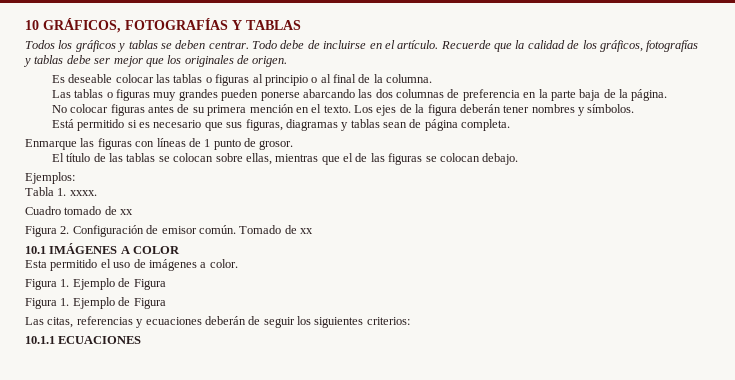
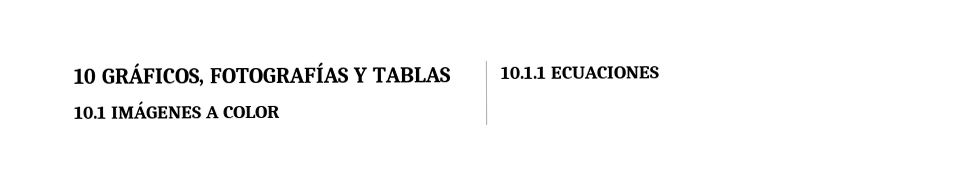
- Todos los gráficos y tablas se deben centrar. Todo debe de incluirse en el artículo. Recuerde que la calidad de los gráficos, fotografías y tablas debe ser mejor que los originales de origen.
- Es deseable colocar las tablas o figuras al principio o al final de la columna.
- Las tablas o figuras muy grandes pueden ponerse abarcando las dos columnas de preferencia en la parte baja de la página.
- No colocar figuras antes de su primera mención en el texto. Los ejes de la figura deberán tener nombres y símbolos.
- Está permitido si es necesario que sus figuras, diagramas y tablas sean de página completa.
- Enmarque las figuras con líneas de 1 punto de grosor.
- El título de las tablas se colocan sobre ellas, mientras que el de las figuras se colocan debajo.
- Ejemplos:
- Tabla 1. xxxx.
- Cuadro tomado de xx
- Figura 2. Configuración de emisor común. Tomado de xx
  10.1 IMÁGENES A COLOR
- Esta permitido el uso de imágenes a color.
- Figura 1. Ejemplo de Figura
- Figura 1. Ejemplo de Figura
- Las citas, referencias y ecuaciones deberán de seguir los siguientes criterios:

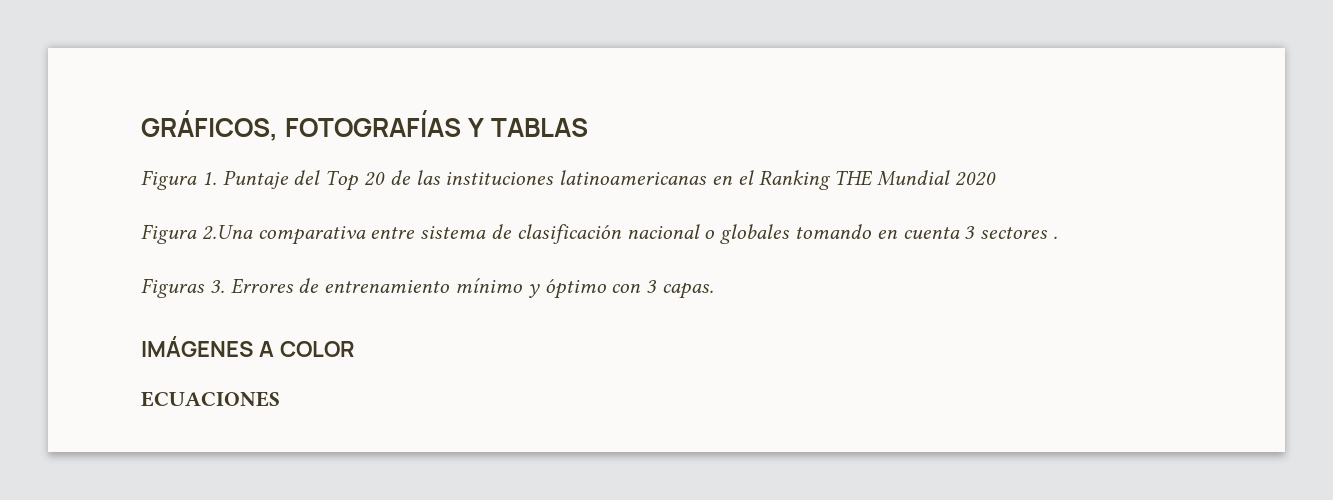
- 10 GRÁFICOS, FOTOGRAFÍAS Y TABLAS
+ GRÁFICOS, FOTOGRAFÍAS Y TABLAS
- 10.1 IMÁGENES A COLOR
+ Figura 1. Puntaje del Top 20 de las instituciones latinoamericanas en el Ranking THE Mundial 2020
+ Figura 2.Una comparativa entre sistema de clasificación nacional o globales tomando en cuenta 3 sectores .
+ Figuras 3. Errores de entrenamiento mínimo y óptimo con 3 capas.
+ IMÁGENES A COLOR
- 10.1.1 ECUACIONES
+ ECUACIONES

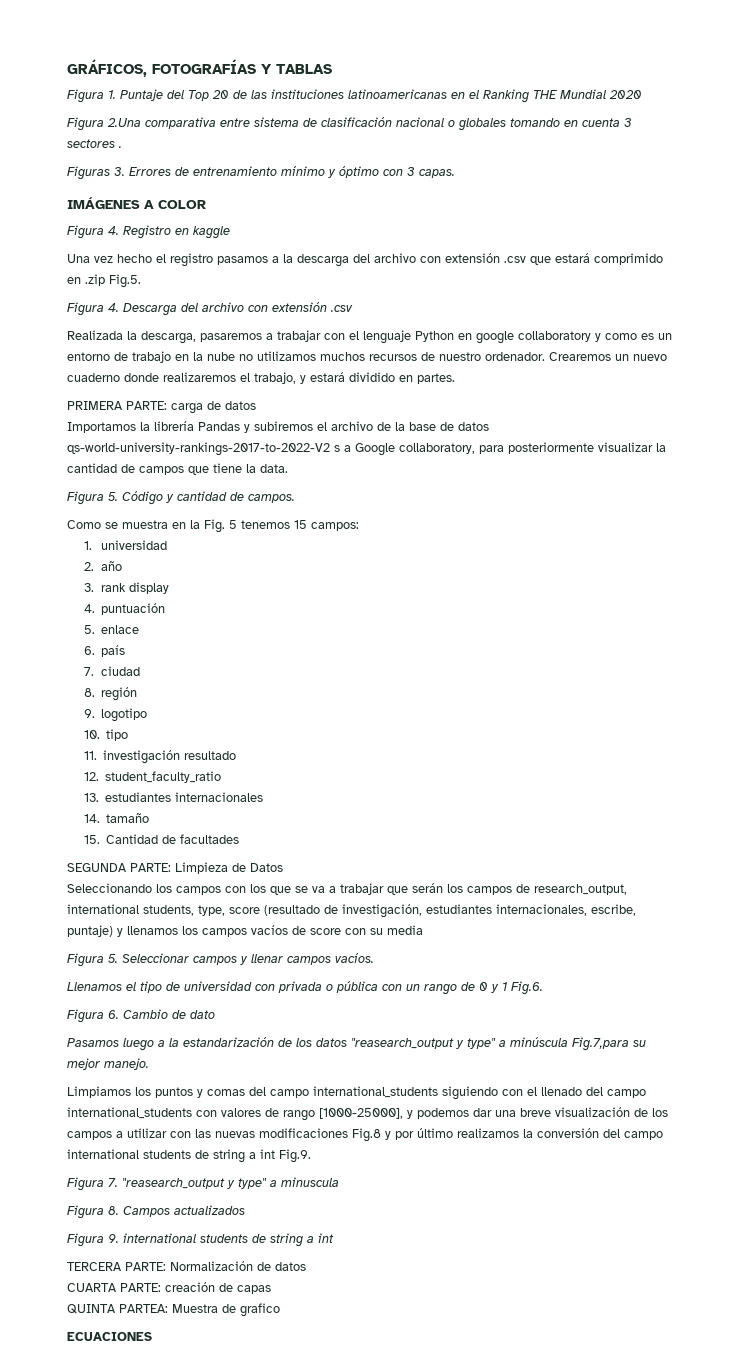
+ Figura 4. Registro en kaggle
+ Una vez hecho el registro pasamos a la descarga del archivo con extensión .csv que estará comprimido en .zip Fig.5.
+ Figura 4. Descarga del archivo con extensión .csv
+ Realizada la descarga, pasaremos a trabajar con el lenguaje Python en google collaboratory y como es un entorno de trabajo en la nube no utilizamos muchos recursos de nuestro ordenador. Crearemos un nuevo cuaderno donde realizaremos el trabajo, y estará dividido en partes.
+ PRIMERA PARTE: carga de datos
+ Importamos la librería Pandas y subiremos el archivo de la base de datos qs-world-university-rankings-2017-to-2022-V2 s a Google collaboratory, para posteriormente visualizar la cantidad de campos que tiene la data.
+ Figura 5. Código y cantidad de campos.
+ Como se muestra en la Fig. 5 tenemos 15 campos:
+ 1. universidad
+ 2. año
+ 3. rank display
+ 4. puntuación
+ 5. enlace
+ 6. país
+ 7. ciudad
+ 8. región
+ 9. logotipo
+ 10. tipo
+ 11. investigación resultado
+ 12. student_faculty_ratio
+ 13. estudiantes internacionales
+ 14. tamaño
+ 15. Cantidad de facultades
+ SEGUNDA PARTE: Limpieza de Datos
+ Seleccionando los campos con los que se va a trabajar que serán los campos de research_output, international students, type, score (resultado de investigación, estudiantes internacionales, escribe, puntaje) y llenamos los campos vacíos de score con su media
+ Figura 5. Seleccionar campos y llenar campos vacíos.
+ Llenamos el tipo de universidad con privada o pública con un rango de 0 y 1 Fig.6.
+ Figura 6. Cambio de dato
+ Pasamos luego a la estandarización de los datos "reasearch_output y type" a minúscula Fig.7,para su mejor manejo.
+ Limpiamos los puntos y comas del campo international_students siguiendo con el llenado del campo international_students con valores de rango [1000-25000], y podemos dar una breve visualización de los campos a utilizar con las nuevas modificaciones Fig.8 y por último realizamos la conversión del campo international students de string a int Fig.9.
+ Figura 7. "reasearch_output y type" a minuscula
+ Figura 8. Campos actualizados
+ Figura 9. international students de string a int
+ TERCERA PARTE: Normalización de datos
+ CUARTA PARTE: creación de capas
+ QUINTA PARTEA: Muestra de grafico

